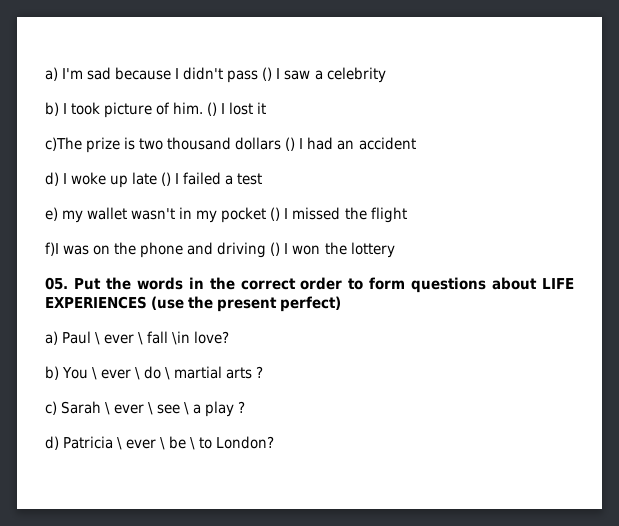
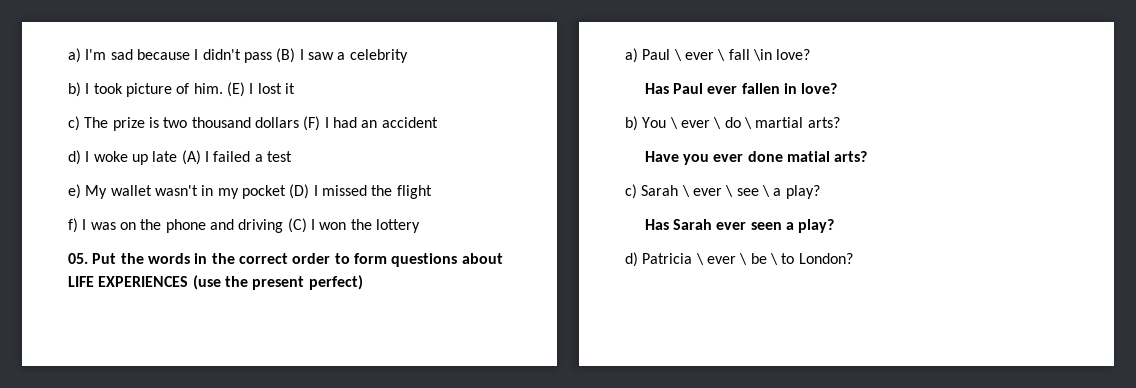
- a) I'm sad because I didn't pass () I saw a celebrity
+ a) I'm sad because I didn't pass (B) I saw a celebrity
- () I lost it
+ (E) I lost it
- c)The prize is two thousand dollars () I had an accident
+ c) The prize is two thousand dollars (F) I had an accident
- d) I woke up late () I failed a test
+ d) I woke up late (A) I failed a test
- e) my wallet wasn't in my pocket () I missed the flight
+ e) My wallet wasn't in my pocket (D) I missed the flight
- f)I was on the phone and driving () I won the lottery
+ f) I was on the phone and driving (C) I won the lottery
+ Has Paul ever fallen in love?
- b) You \ ever \ do \ martial arts ?
+ b) You \ ever \ do \ martial arts?
+ Have you ever done matial arts?
- c) Sarah \ ever \ see \ a play ?
+ c) Sarah \ ever \ see \ a play?
+ Has Sarah ever seen a play?

